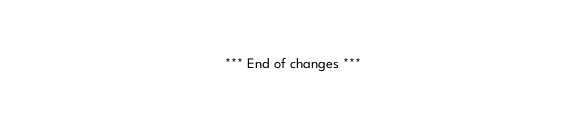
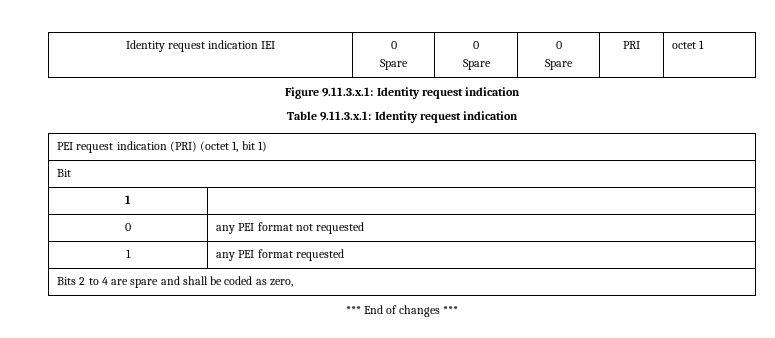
+ Identity request indication IEI | 0
+ Spare | 0
+ Spare | 0
+ Spare | PRI | octet 1
+ Figure 9.11.3.x.1: Identity request indication
+ Table 9.11.3.x.1: Identity request indication
+ PEI request indication (PRI) (octet 1, bit 1)
+ Bit
+ 1 |
+ 0 | any PEI format not requested
+ 1 | any PEI format requested
+ Bits 2 to 4 are spare and shall be coded as zero,

